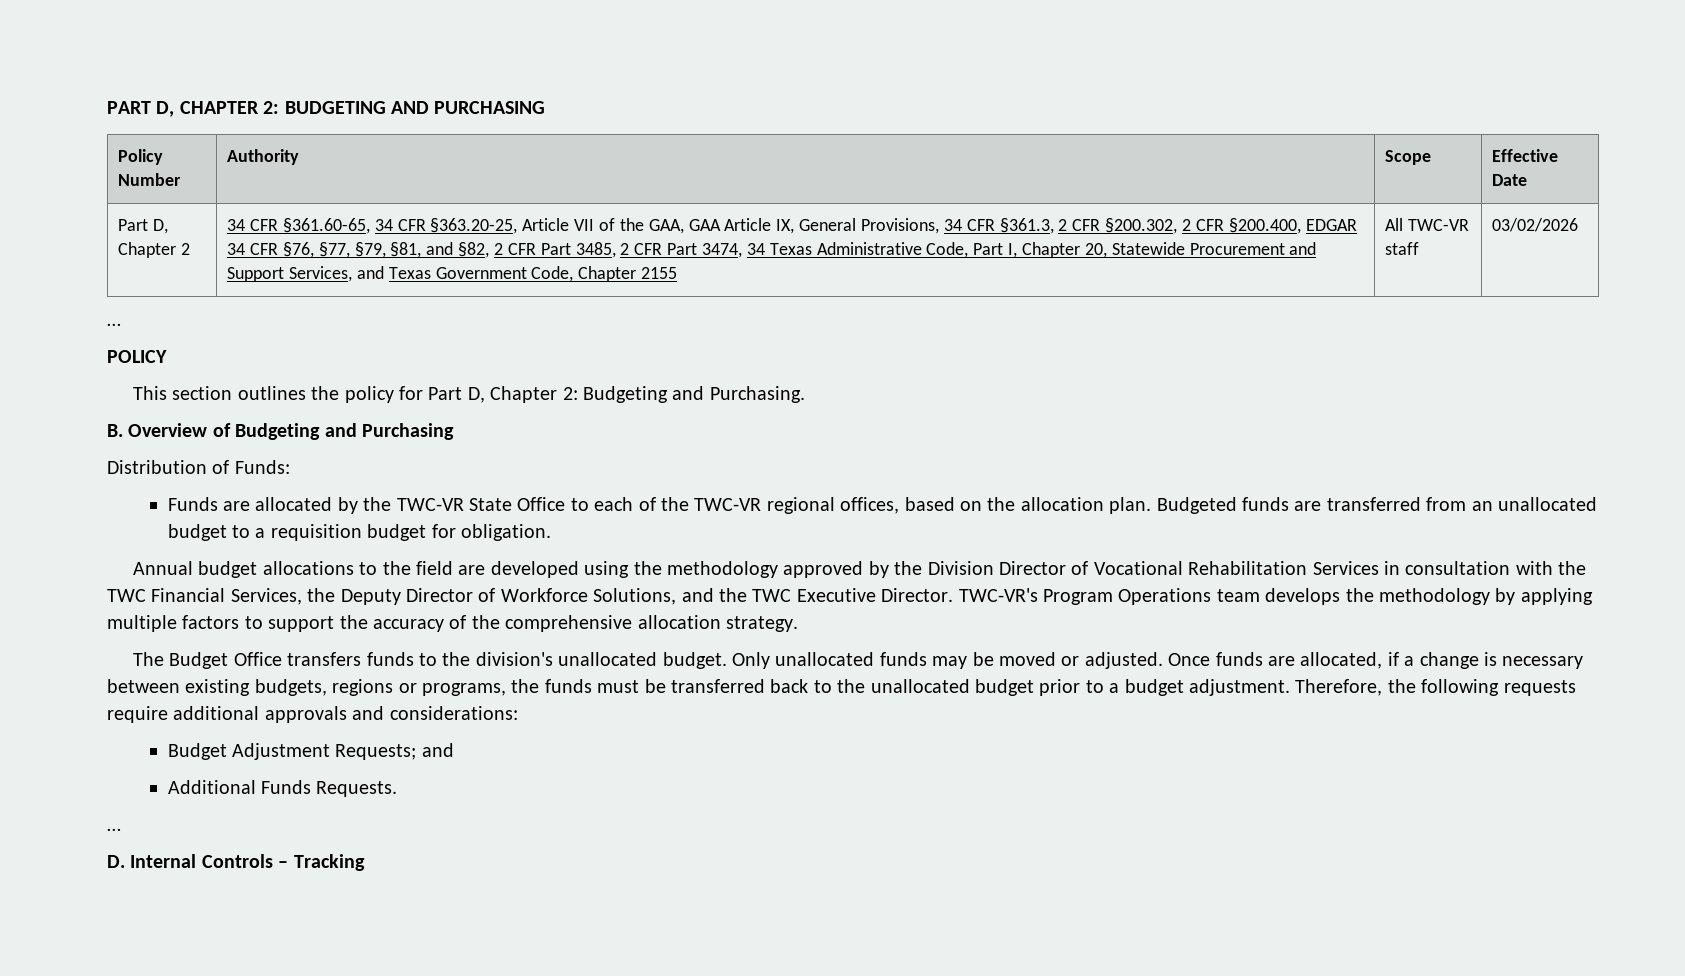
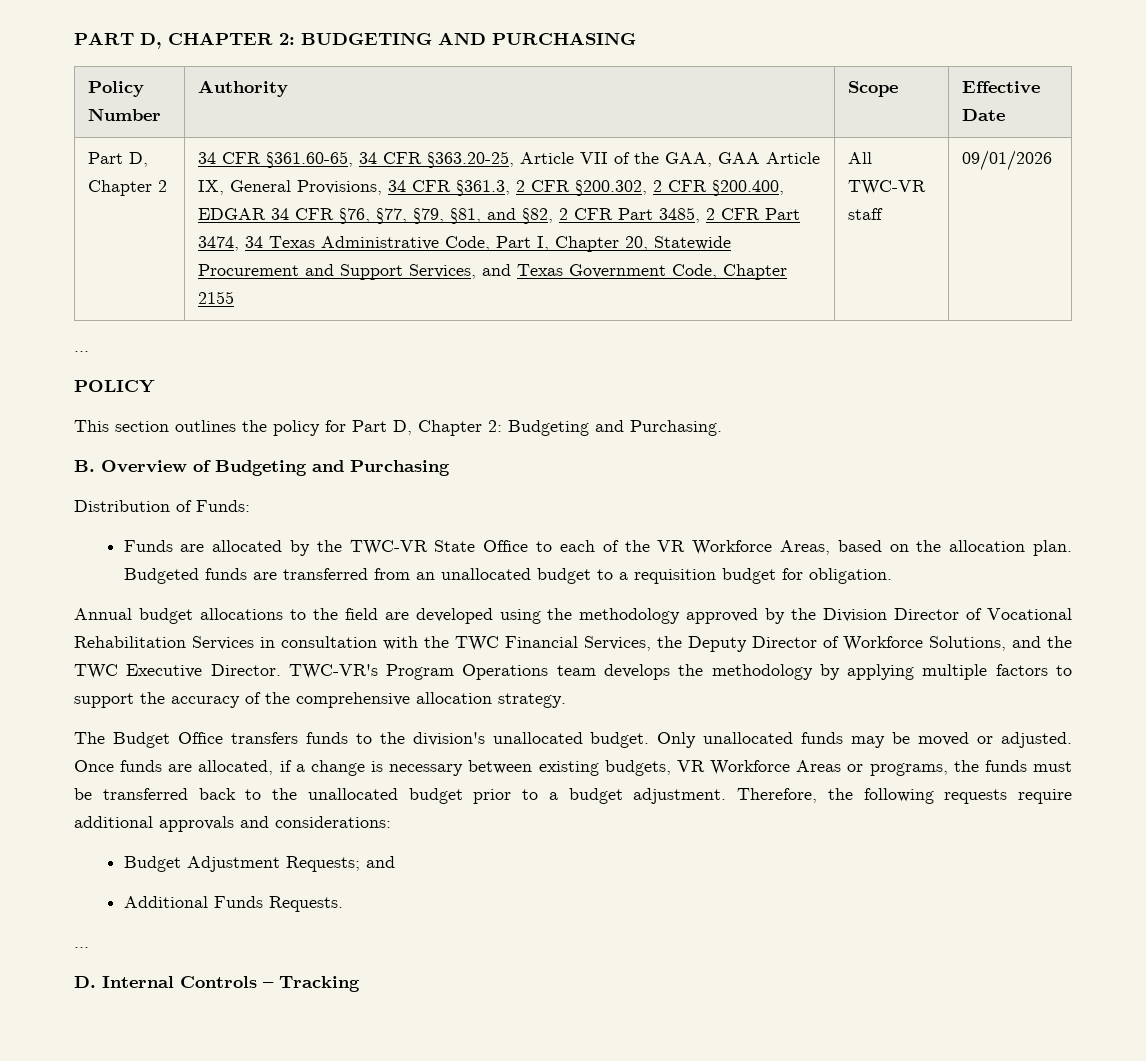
- 03/02/2026
+ 09/01/2026
- Funds are allocated by the TWC-VR State Office to each of the TWC-VR regional offices, based on the allocation plan.
+ Funds are allocated by the TWC-VR State Office to each of the VR Workforce Areas, based on the allocation plan.
- Once funds are allocated, if a change is necessary between existing budgets, regions or programs, the funds must be transferred back to the unallocated budget prior to a budget adjustment.
+ Once funds are allocated, if a change is necessary between existing budgets, VR Workforce Areas or programs, the funds must be transferred back to the unallocated budget prior to a budget adjustment.

